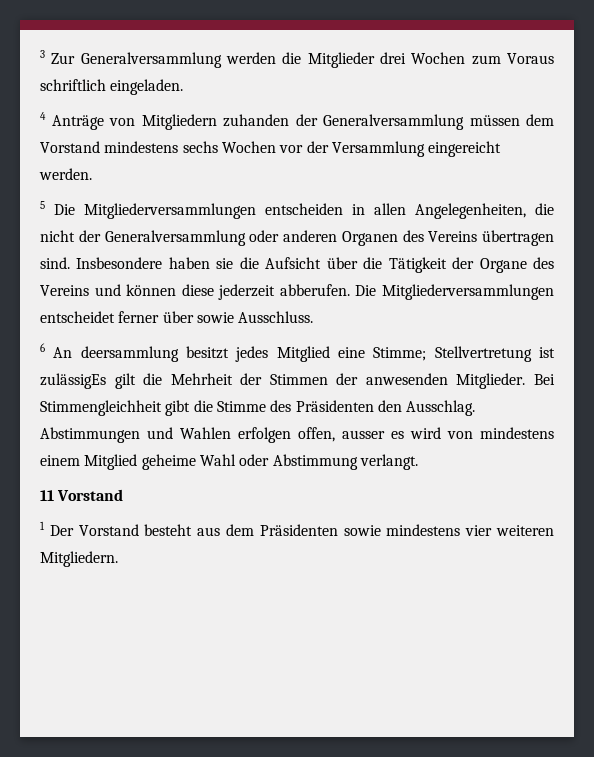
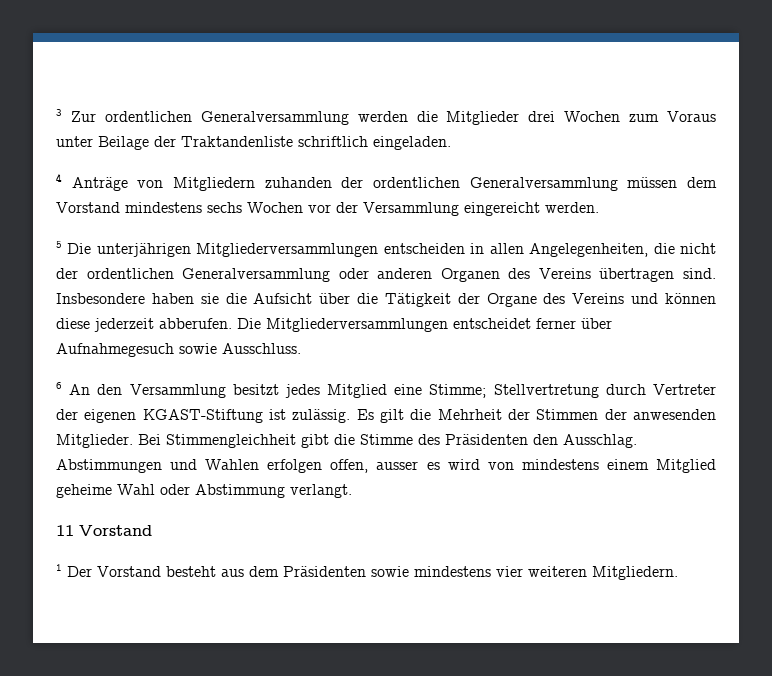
- 3 Zur Generalversammlung werden die Mitglieder drei Wochen zum Voraus schriftlich eingeladen.
+ 3 Zur ordentlichen Generalversammlung werden die Mitglieder drei Wochen zum Voraus unter Beilage der Traktandenliste schriftlich eingeladen.
- 4 Anträge von Mitgliedern zuhanden der Generalversammlung müssen dem Vorstand mindestens sechs Wochen vor der Versammlung eingereicht werden.
+ 4 Anträge von Mitgliedern zuhanden der ordentlichen Generalversammlung müssen dem Vorstand mindestens sechs Wochen vor der Versammlung eingereicht werden.
- 5 Die Mitgliederversammlungen entscheiden in allen Angelegenheiten, die nicht der Generalversammlung oder anderen Organen des Vereins übertragen sind.
+ 5 Die unterjährigen Mitgliederversammlungen entscheiden in allen Angelegenheiten, die nicht der ordentlichen Generalversammlung oder anderen Organen des Vereins übertragen sind.
- Die Mitgliederversammlungen entscheidet ferner über sowie Ausschluss.
+ Die Mitgliederversammlungen entscheidet ferner über Aufnahmegesuch sowie Ausschluss.
- 6 An deersammlung besitzt jedes Mitglied eine Stimme; Stellvertretung ist zulässigEs gilt die Mehrheit der Stimmen der anwesenden Mitglieder.
+ 6 An den Versammlung besitzt jedes Mitglied eine Stimme; Stellvertretung durch Vertreter der eigenen KGAST-Stiftung ist zulässig. Es gilt die Mehrheit der Stimmen der anwesenden Mitglieder.

